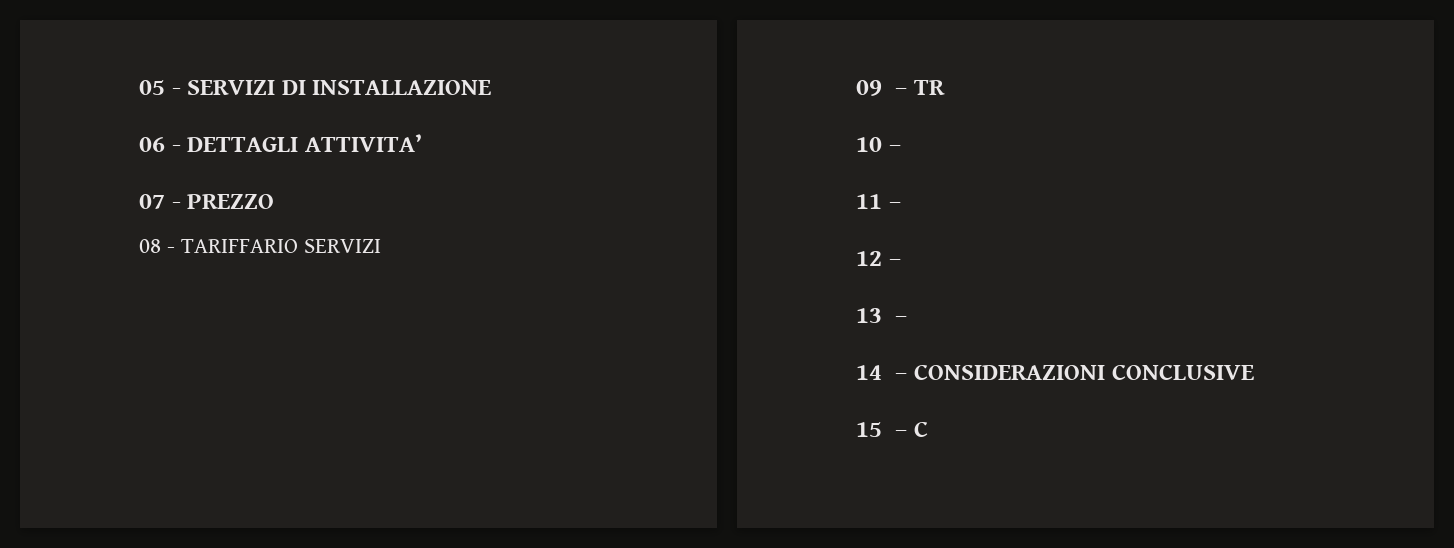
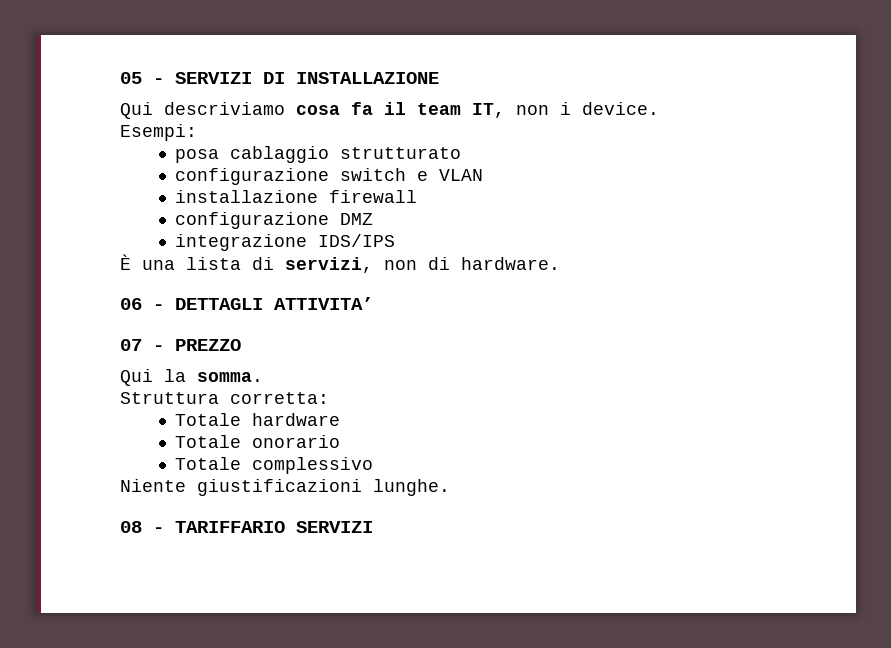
+ Qui descriviamo cosa fa il team IT, non i device.
+ Esempi:
+ posa cablaggio strutturato
+ configurazione switch e VLAN
+ installazione firewall
+ configurazione DMZ
+ integrazione IDS/IPS
+ È una lista di servizi, non di hardware.
+ Qui la somma.
+ Struttura corretta:
+ Totale hardware
+ Totale onorario
+ Totale complessivo
+ Niente giustificazioni lunghe.
  08 - TARIFFARIO SERVIZI
- 09 – TR
- 10 –
- 11 –
- 12 –
- 13 –
- 14 – CONSIDERAZIONI CONCLUSIVE
- 15 – C

